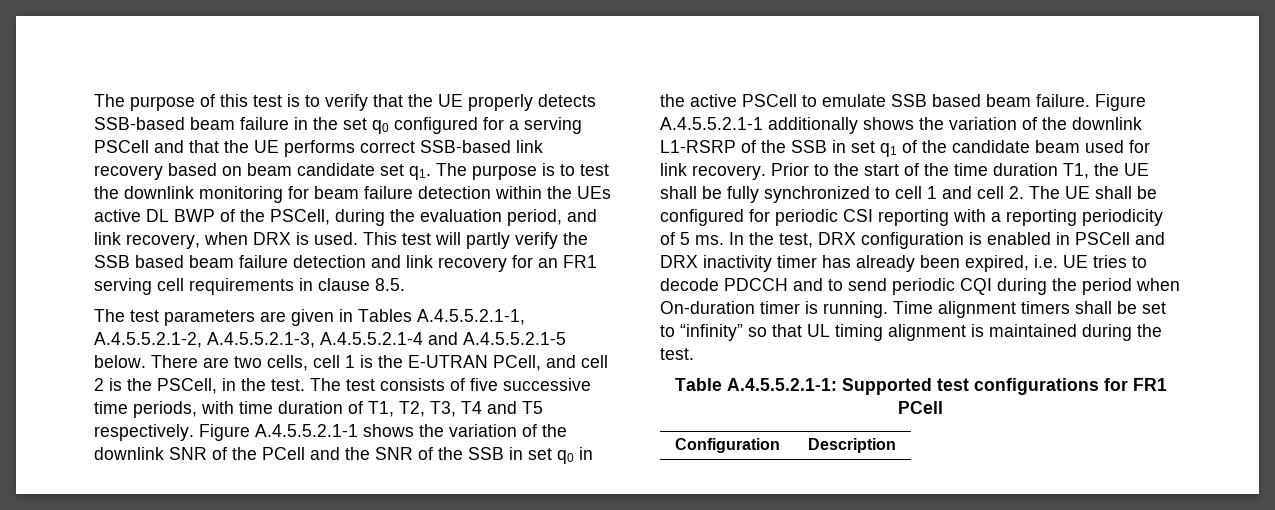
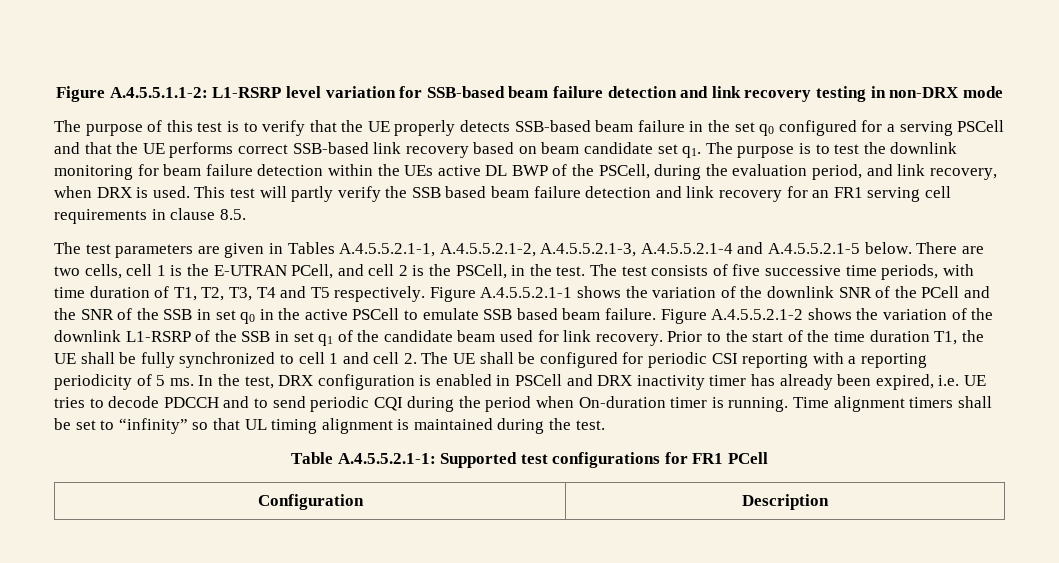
+ Figure A.4.5.5.1.1-2: L1-RSRP level variation for SSB-based beam failure detection and link recovery testing in non-DRX mode
- Figure A.4.5.5.2.1-1 additionally shows the variation of the downlink L1-RSRP of the SSB in set q1 of the candidate beam used for link recovery.
+ Figure A.4.5.5.2.1-2 shows the variation of the downlink L1-RSRP of the SSB in set q1 of the candidate beam used for link recovery.

